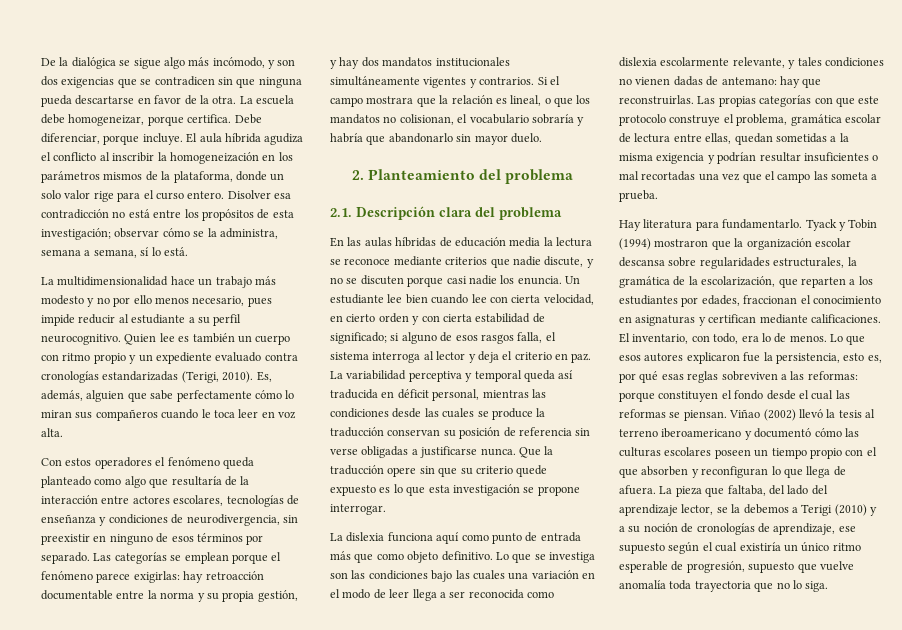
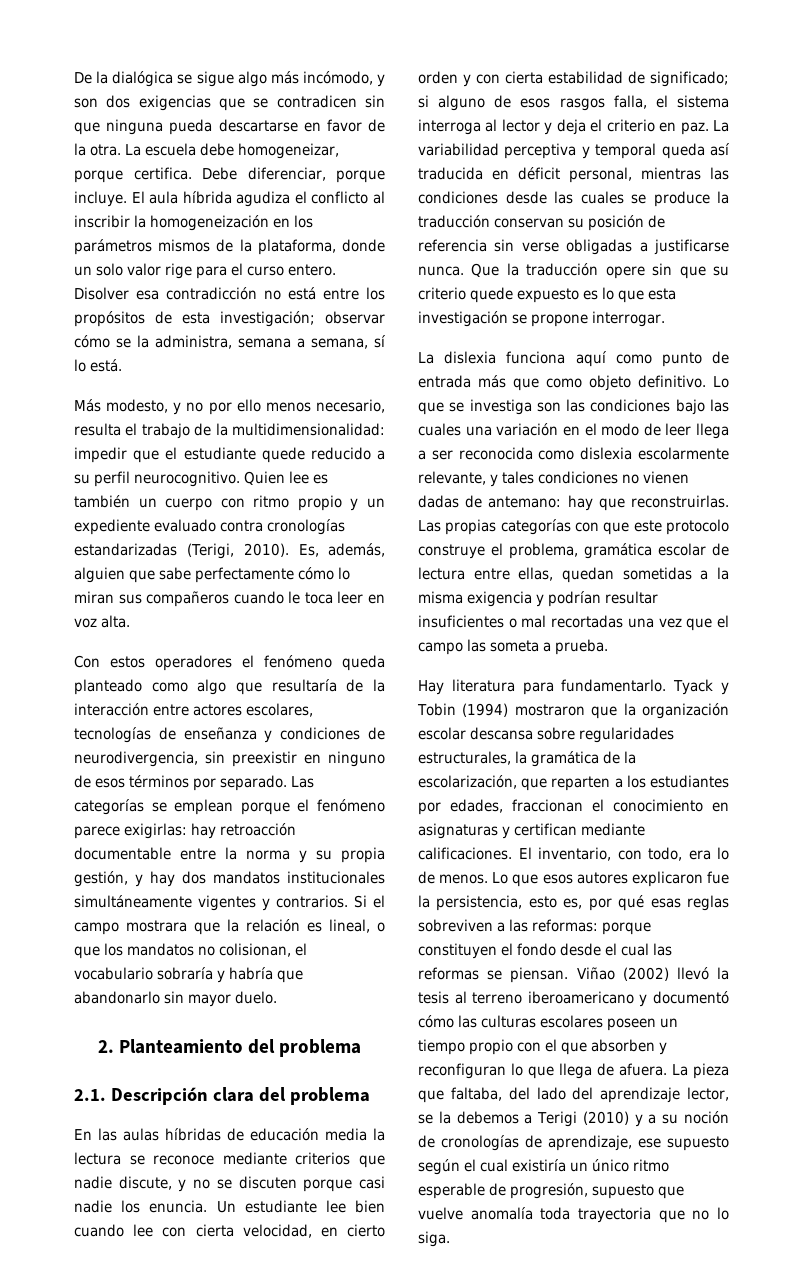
- La multidimensionalidad hace un trabajo más modesto y no por ello menos necesario, pues impide reducir al estudiante a su perfil neurocognitivo.
+ Más modesto, y no por ello menos necesario, resulta el trabajo de la multidimensionalidad: impedir que el estudiante quede reducido a su perfil neurocognitivo.

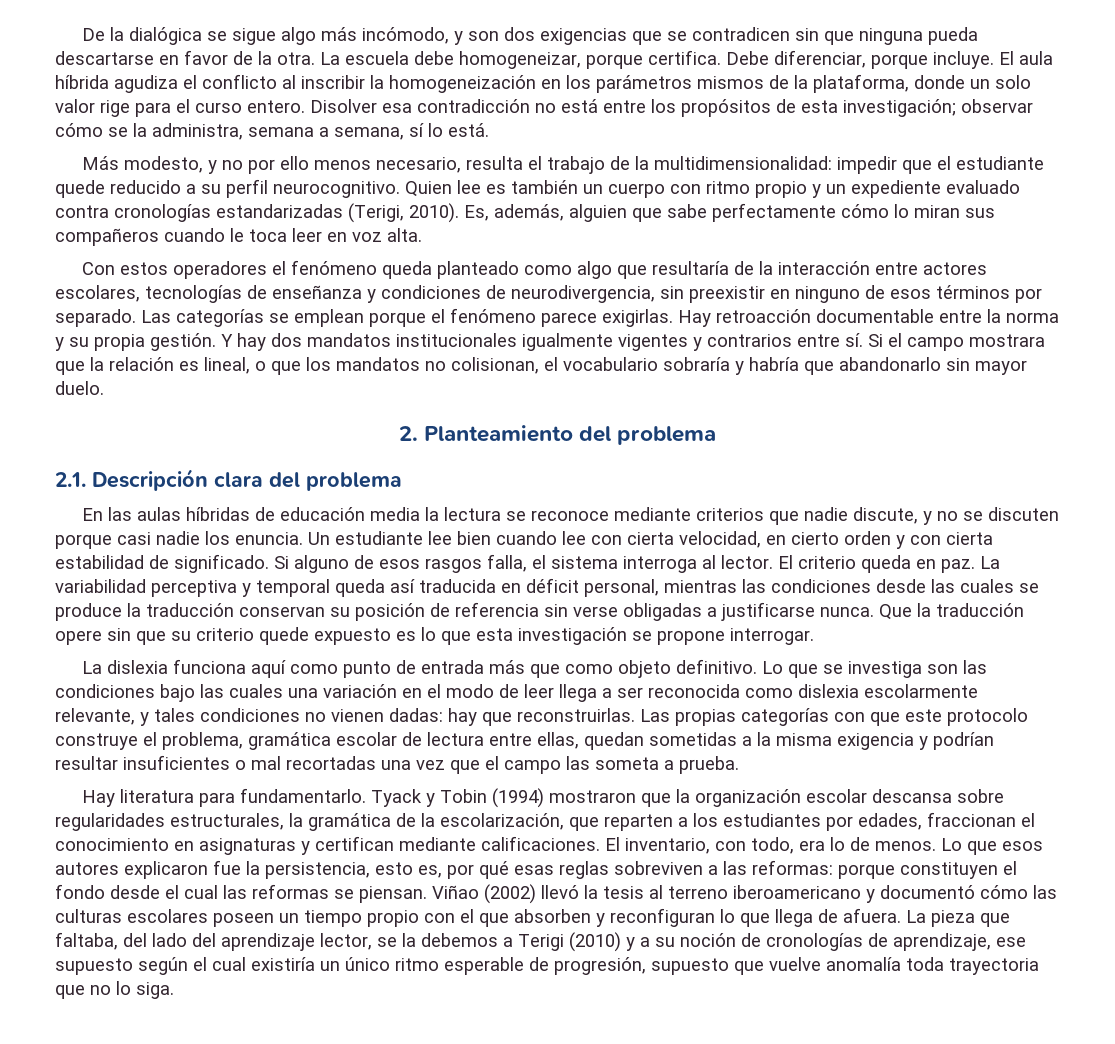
- Las categorías se emplean porque el fenómeno parece exigirlas: hay retroacción documentable entre la norma y su propia gestión, y hay dos mandatos institucionales simultáneamente vigentes y contrarios.
+ Las categorías se emplean porque el fenómeno parece exigirlas. Hay retroacción documentable entre la norma y su propia gestión. Y hay dos mandatos institucionales igualmente vigentes y contrarios entre sí.
- Un estudiante lee bien cuando lee con cierta velocidad, en cierto orden y con cierta estabilidad de significado; si alguno de esos rasgos falla, el sistema interroga al lector y deja el criterio en paz.
+ Un estudiante lee bien cuando lee con cierta velocidad, en cierto orden y con cierta estabilidad de significado. Si alguno de esos rasgos falla, el sistema interroga al lector. El criterio queda en paz.
- Lo que se investiga son las condiciones bajo las cuales una variación en el modo de leer llega a ser reconocida como dislexia escolarmente relevante, y tales condiciones no vienen dadas de antemano: hay que reconstruirlas.
+ Lo que se investiga son las condiciones bajo las cuales una variación en el modo de leer llega a ser reconocida como dislexia escolarmente relevante, y tales condiciones no vienen dadas: hay que reconstruirlas.

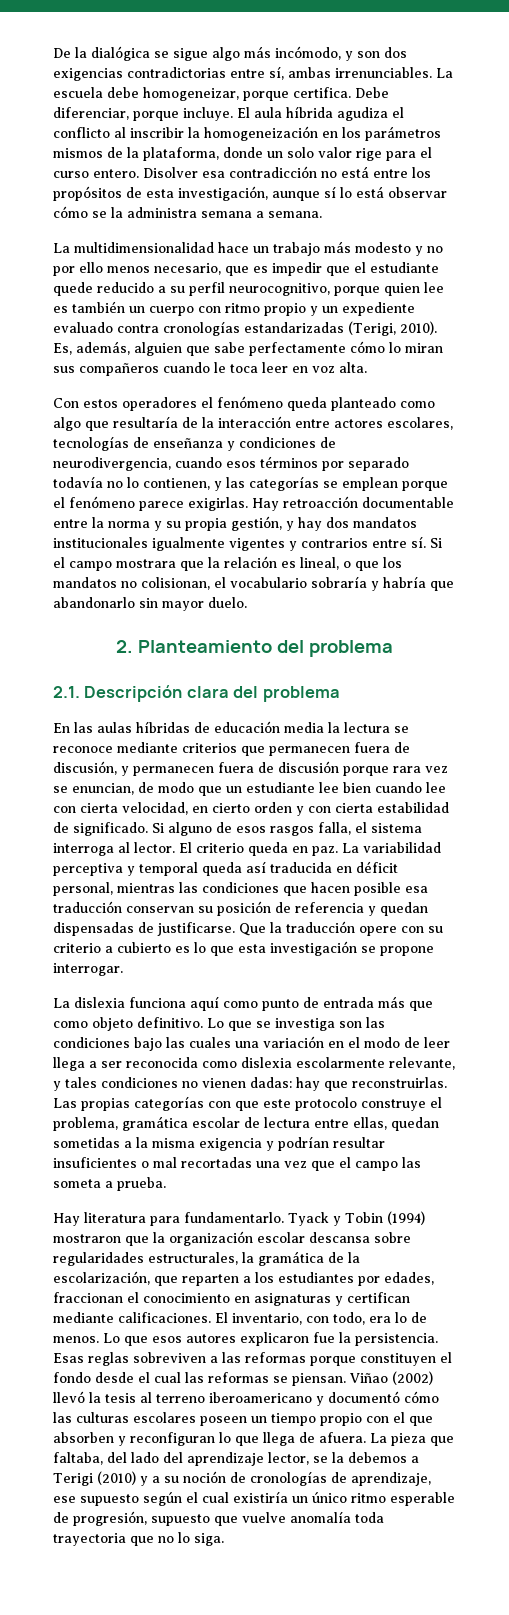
- De la dialógica se sigue algo más incómodo, y son dos exigencias que se contradicen sin que ninguna pueda descartarse en favor de la otra.
+ De la dialógica se sigue algo más incómodo, y son dos exigencias contradictorias entre sí, ambas irrenunciables.
- Disolver esa contradicción no está entre los propósitos de esta investigación; observar cómo se la administra, semana a semana, sí lo está.
- Más modesto, y no por ello menos necesario, resulta el trabajo de la multidimensionalidad: impedir que el estudiante quede reducido a su perfil neurocognitivo. Quien lee es también un cuerpo con ritmo propio y un expediente evaluado contra cronologías estandarizadas (Terigi, 2010).
+ Disolver esa contradicción no está entre los propósitos de esta investigación, aunque sí lo está observar cómo se la administra semana a semana.
+ La multidimensionalidad hace un trabajo más modesto y no por ello menos necesario, que es impedir que el estudiante quede reducido a su perfil neurocognitivo, porque quien lee es también un cuerpo con ritmo propio y un expediente evaluado contra cronologías estandarizadas (Terigi, 2010).
- Con estos operadores el fenómeno queda planteado como algo que resultaría de la interacción entre actores escolares, tecnologías de enseñanza y condiciones de neurodivergencia, sin preexistir en ninguno de esos términos por separado. Las categorías se emplean porque el fenómeno parece exigirlas.
+ Con estos operadores el fenómeno queda planteado como algo que resultaría de la interacción entre actores escolares, tecnologías de enseñanza y condiciones de neurodivergencia, cuando esos términos por separado todavía no lo contienen, y las categorías se emplean porque el fenómeno parece exigirlas.
- Hay retroacción documentable entre la norma y su propia gestión. Y hay dos mandatos institucionales igualmente vigentes y contrarios entre sí.
+ Hay retroacción documentable entre la norma y su propia gestión, y hay dos mandatos institucionales igualmente vigentes y contrarios entre sí.
- En las aulas híbridas de educación media la lectura se reconoce mediante criterios que nadie discute, y no se discuten porque casi nadie los enuncia. Un estudiante lee bien cuando lee con cierta velocidad, en cierto orden y con cierta estabilidad de significado.
+ En las aulas híbridas de educación media la lectura se reconoce mediante criterios que permanecen fuera de discusión, y permanecen fuera de discusión porque rara vez se enuncian, de modo que un estudiante lee bien cuando lee con cierta velocidad, en cierto orden y con cierta estabilidad de significado.
- La variabilidad perceptiva y temporal queda así traducida en déficit personal, mientras las condiciones desde las cuales se produce la traducción conservan su posición de referencia sin verse obligadas a justificarse nunca. Que la traducción opere sin que su criterio quede expuesto es lo que esta investigación se propone interrogar.
+ La variabilidad perceptiva y temporal queda así traducida en déficit personal, mientras las condiciones que hacen posible esa traducción conservan su posición de referencia y quedan dispensadas de justificarse. Que la traducción opere con su criterio a cubierto es lo que esta investigación se propone interrogar.
- Lo que esos autores explicaron fue la persistencia, esto es, por qué esas reglas sobreviven a las reformas: porque constituyen el fondo desde el cual las reformas se piensan.
+ Lo que esos autores explicaron fue la persistencia. Esas reglas sobreviven a las reformas porque constituyen el fondo desde el cual las reformas se piensan.

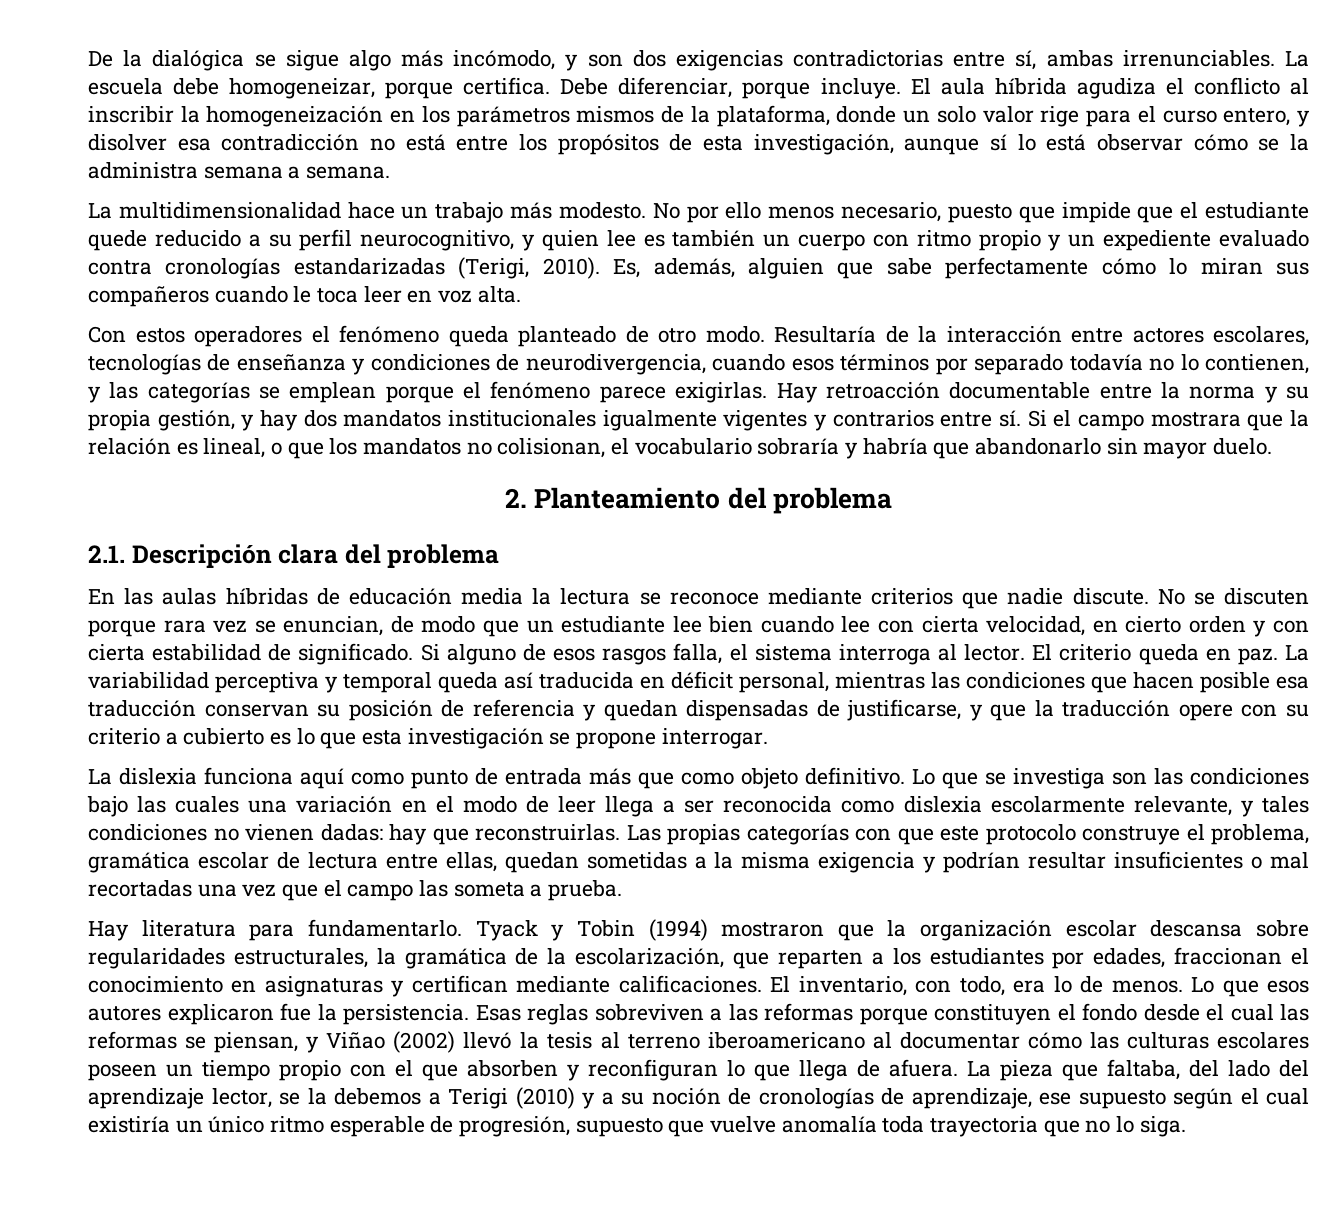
- El aula híbrida agudiza el conflicto al inscribir la homogeneización en los parámetros mismos de la plataforma, donde un solo valor rige para el curso entero. Disolver esa contradicción no está entre los propósitos de esta investigación, aunque sí lo está observar cómo se la administra semana a semana.
+ El aula híbrida agudiza el conflicto al inscribir la homogeneización en los parámetros mismos de la plataforma, donde un solo valor rige para el curso entero, y disolver esa contradicción no está entre los propósitos de esta investigación, aunque sí lo está observar cómo se la administra semana a semana.
- La multidimensionalidad hace un trabajo más modesto y no por ello menos necesario, que es impedir que el estudiante quede reducido a su perfil neurocognitivo, porque quien lee es también un cuerpo con ritmo propio y un expediente evaluado contra cronologías estandarizadas (Terigi, 2010).
+ La multidimensionalidad hace un trabajo más modesto. No por ello menos necesario, puesto que impide que el estudiante quede reducido a su perfil neurocognitivo, y quien lee es también un cuerpo con ritmo propio y un expediente evaluado contra cronologías estandarizadas (Terigi, 2010).
- Con estos operadores el fenómeno queda planteado como algo que resultaría de la interacción entre actores escolares, tecnologías de enseñanza y condiciones de neurodivergencia, cuando esos términos por separado todavía no lo contienen, y las categorías se emplean porque el fenómeno parece exigirlas.
+ Con estos operadores el fenómeno queda planteado de otro modo. Resultaría de la interacción entre actores escolares, tecnologías de enseñanza y condiciones de neurodivergencia, cuando esos términos por separado todavía no lo contienen, y las categorías se emplean porque el fenómeno parece exigirlas.
- En las aulas híbridas de educación media la lectura se reconoce mediante criterios que permanecen fuera de discusión, y permanecen fuera de discusión porque rara vez se enuncian, de modo que un estudiante lee bien cuando lee con cierta velocidad, en cierto orden y con cierta estabilidad de significado.
+ En las aulas híbridas de educación media la lectura se reconoce mediante criterios que nadie discute. No se discuten porque rara vez se enuncian, de modo que un estudiante lee bien cuando lee con cierta velocidad, en cierto orden y con cierta estabilidad de significado.
- La variabilidad perceptiva y temporal queda así traducida en déficit personal, mientras las condiciones que hacen posible esa traducción conservan su posición de referencia y quedan dispensadas de justificarse. Que la traducción opere con su criterio a cubierto es lo que esta investigación se propone interrogar.
+ La variabilidad perceptiva y temporal queda así traducida en déficit personal, mientras las condiciones que hacen posible esa traducción conservan su posición de referencia y quedan dispensadas de justificarse, y que la traducción opere con su criterio a cubierto es lo que esta investigación se propone interrogar.
- Esas reglas sobreviven a las reformas porque constituyen el fondo desde el cual las reformas se piensan. Viñao (2002) llevó la tesis al terreno iberoamericano y documentó cómo las culturas escolares poseen un tiempo propio con el que absorben y reconfiguran lo que llega de afuera.
+ Esas reglas sobreviven a las reformas porque constituyen el fondo desde el cual las reformas se piensan, y Viñao (2002) llevó la tesis al terreno iberoamericano al documentar cómo las culturas escolares poseen un tiempo propio con el que absorben y reconfiguran lo que llega de afuera.

